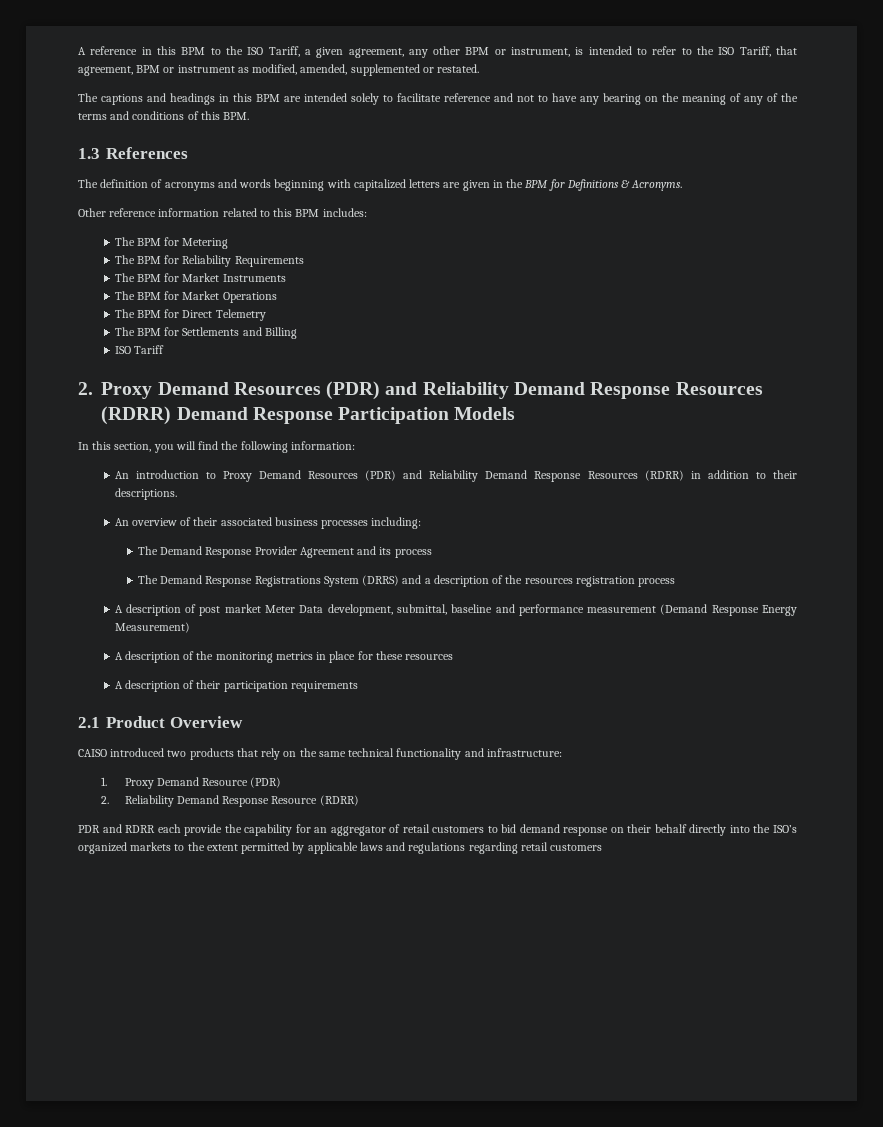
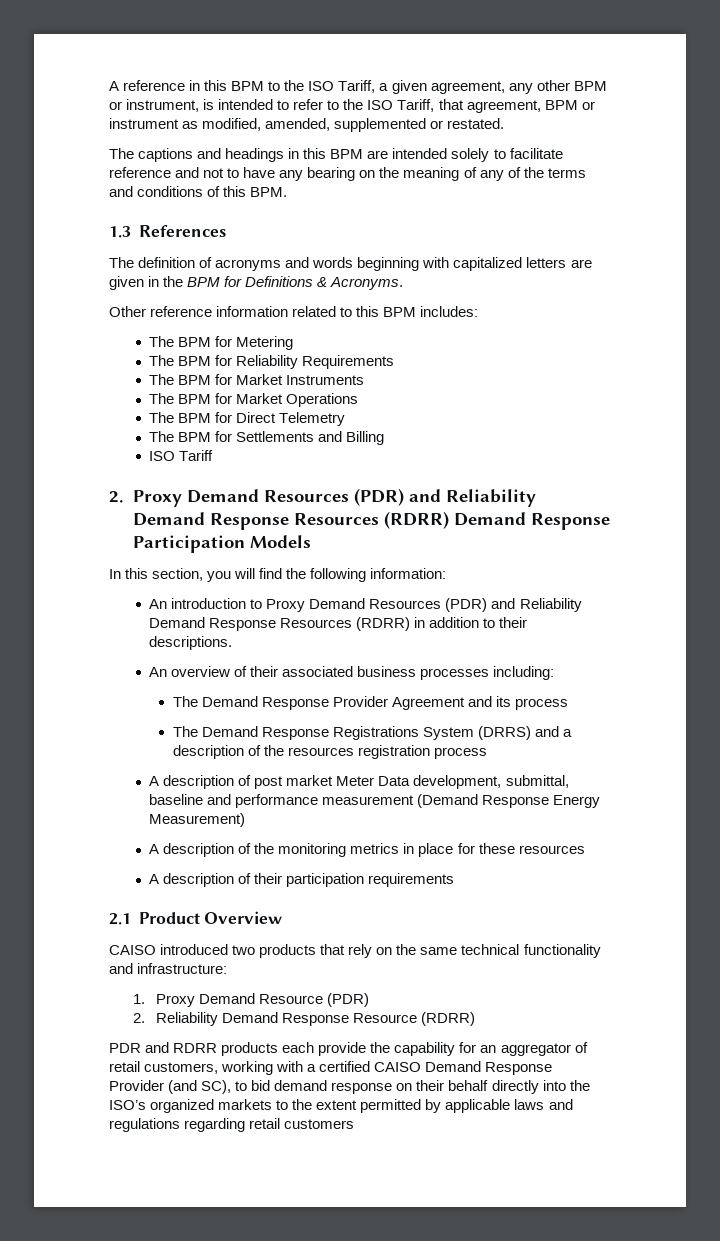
- PDR and RDRR each provide the capability for an aggregator of retail customers to bid demand response on their behalf directly into the ISO’s organized markets to the extent permitted by applicable laws and regulations regarding retail customers
+ PDR and RDRR products each provide the capability for an aggregator of retail customers, working with a certified CAISO Demand Response Provider (and SC), to bid demand response on their behalf directly into the ISO’s organized markets to the extent permitted by applicable laws and regulations regarding retail customers

